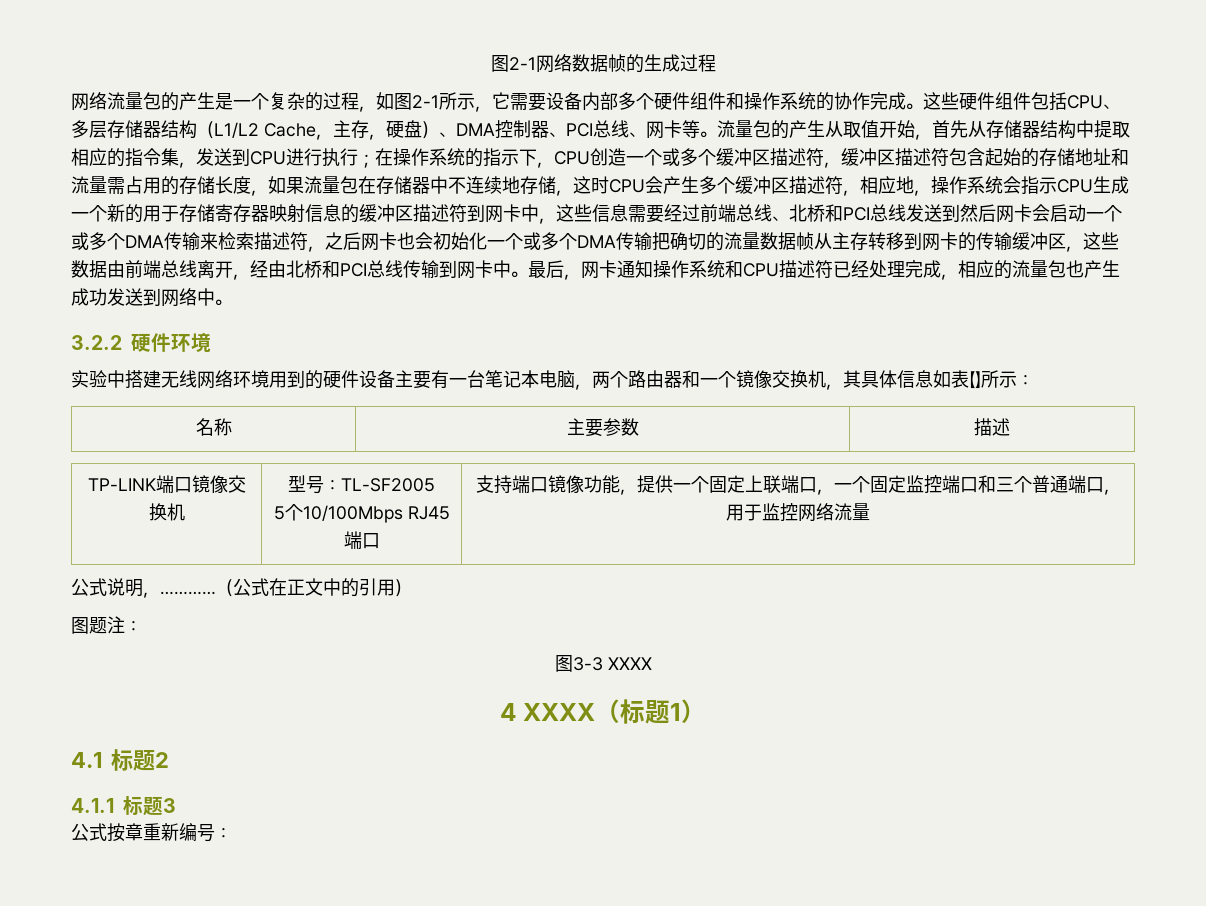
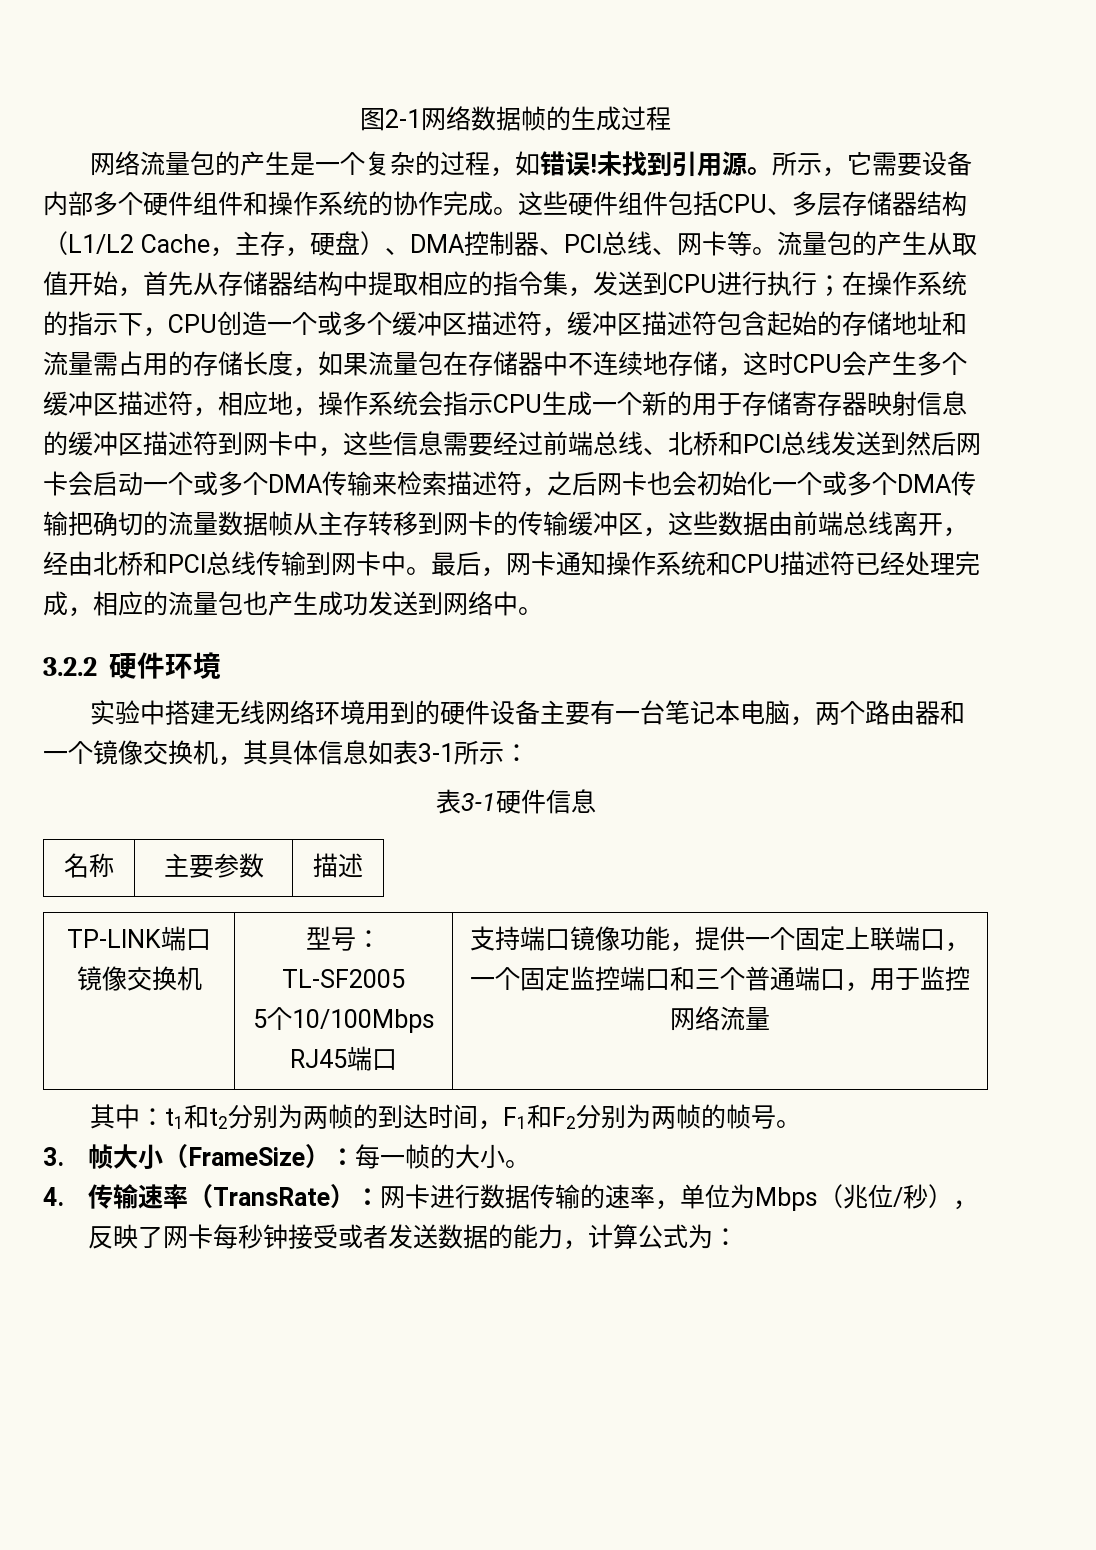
- 网络流量包的产生是一个复杂的过程，如图2-1所示，它需要设备内部多个硬件组件和操作系统的协作完成。
+ 网络流量包的产生是一个复杂的过程，如错误!未找到引用源。所示，它需要设备内部多个硬件组件和操作系统的协作完成。
- 实验中搭建无线网络环境用到的硬件设备主要有一台笔记本电脑，两个路由器和一个镜像交换机，其具体信息如表【】所示：
+ 实验中搭建无线网络环境用到的硬件设备主要有一台笔记本电脑，两个路由器和一个镜像交换机，其具体信息如表3-1所示：
+ 表3-1硬件信息
- 公式说明，…………（公式在正文中的引用）
- 图题注：
- 图3-3 XXXX
- 4 XXXX（标题1）
- 4.1标题2
- 4.1.1标题3
- 公式按章重新编号：
+ 其中：t1和t2分别为两帧的到达时间，F1和F2分别为两帧的帧号。
+ 3.帧大小（FrameSize）：每一帧的大小。
+ 4.传输速率（TransRate）：网卡进行数据传输的速率，单位为Mbps（兆位/秒），反映了网卡每秒钟接受或者发送数据的能力，计算公式为：

